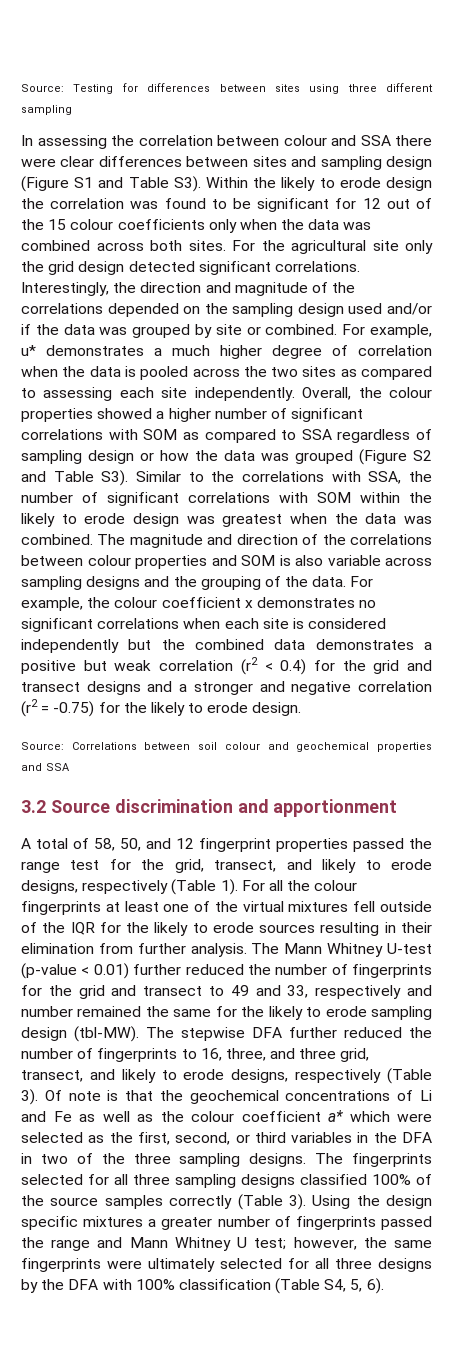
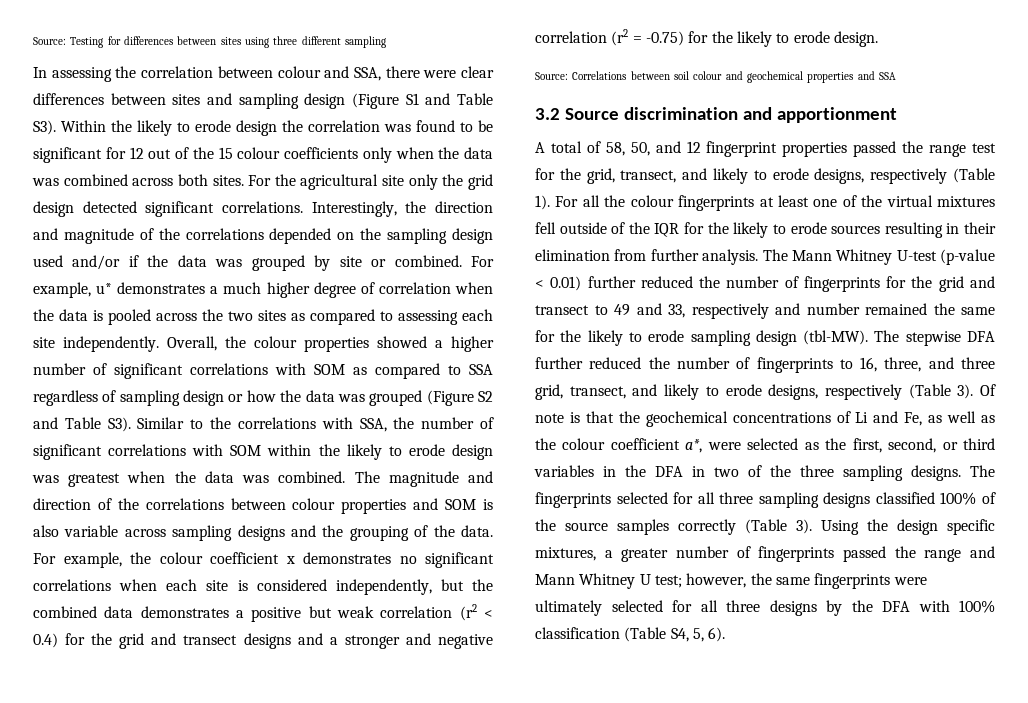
- In assessing the correlation between colour and SSA there were clear differences between sites and sampling design (Figure S1 and Table S3). Within the likely to erode design the correlation was found to be significant for 12 out of the 15 colour coefficients only when the data was combined across both sites.
+ In assessing the correlation between colour and SSA, there were clear differences between sites and sampling design (Figure S1 and Table S3). Within the likely to erode design the correlation was found to be significant for 12 out of the 15 colour coefficients only when the data was combined across both sites.
- For example, the colour coefficient x demonstrates no significant correlations when each site is considered independently but the combined data demonstrates a positive but weak correlation (r2 < 0.4) for the grid and transect designs and a stronger and negative correlation (r2 = -0.75) for the likely to erode design.
+ For example, the colour coefficient x demonstrates no significant correlations when each site is considered independently, but the combined data demonstrates a positive but weak correlation (r2 < 0.4) for the grid and transect designs and a stronger and negative correlation (r2 = -0.75) for the likely to erode design.
- Of note is that the geochemical concentrations of Li and Fe as well as the colour coefficient a* which were selected as the first, second, or third variables in the DFA in two of the three sampling designs.
+ Of note is that the geochemical concentrations of Li and Fe, as well as the colour coefficient a*, were selected as the first, second, or third variables in the DFA in two of the three sampling designs.
- Using the design specific mixtures a greater number of fingerprints passed the range and Mann Whitney U test; however, the same fingerprints were ultimately selected for all three designs by the DFA with 100% classification (Table S4, 5, 6).
+ Using the design specific mixtures, a greater number of fingerprints passed the range and Mann Whitney U test; however, the same fingerprints were ultimately selected for all three designs by the DFA with 100% classification (Table S4, 5, 6).

